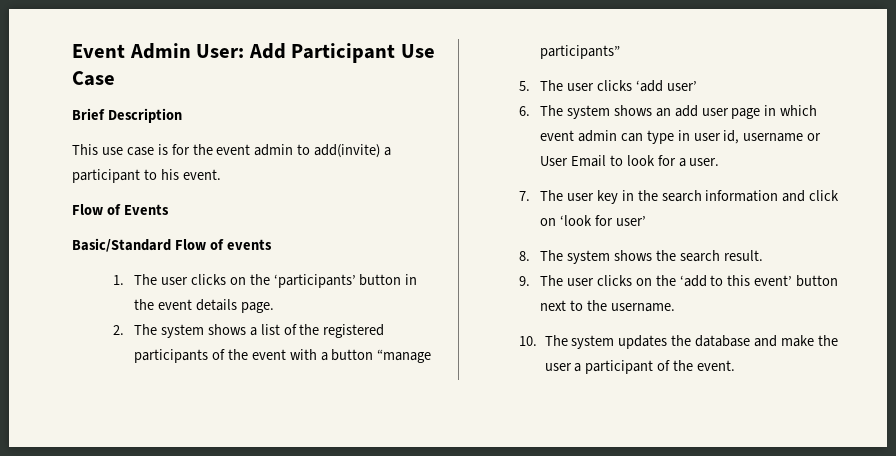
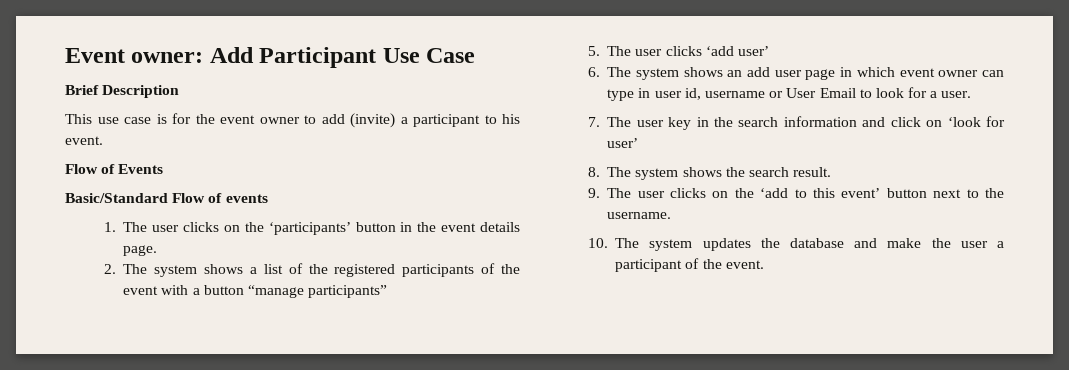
- Event Admin User: Add Participant Use Case
+ Event owner: Add Participant Use Case
- This use case is for the event admin to add(invite) a participant to his event.
+ This use case is for the event owner to add (invite) a participant to his event.
- 6. The system shows an add user page in which event admin can type in user id, username or User Email to look for a user.
+ 6. The system shows an add user page in which event owner can type in user id, username or User Email to look for a user.

